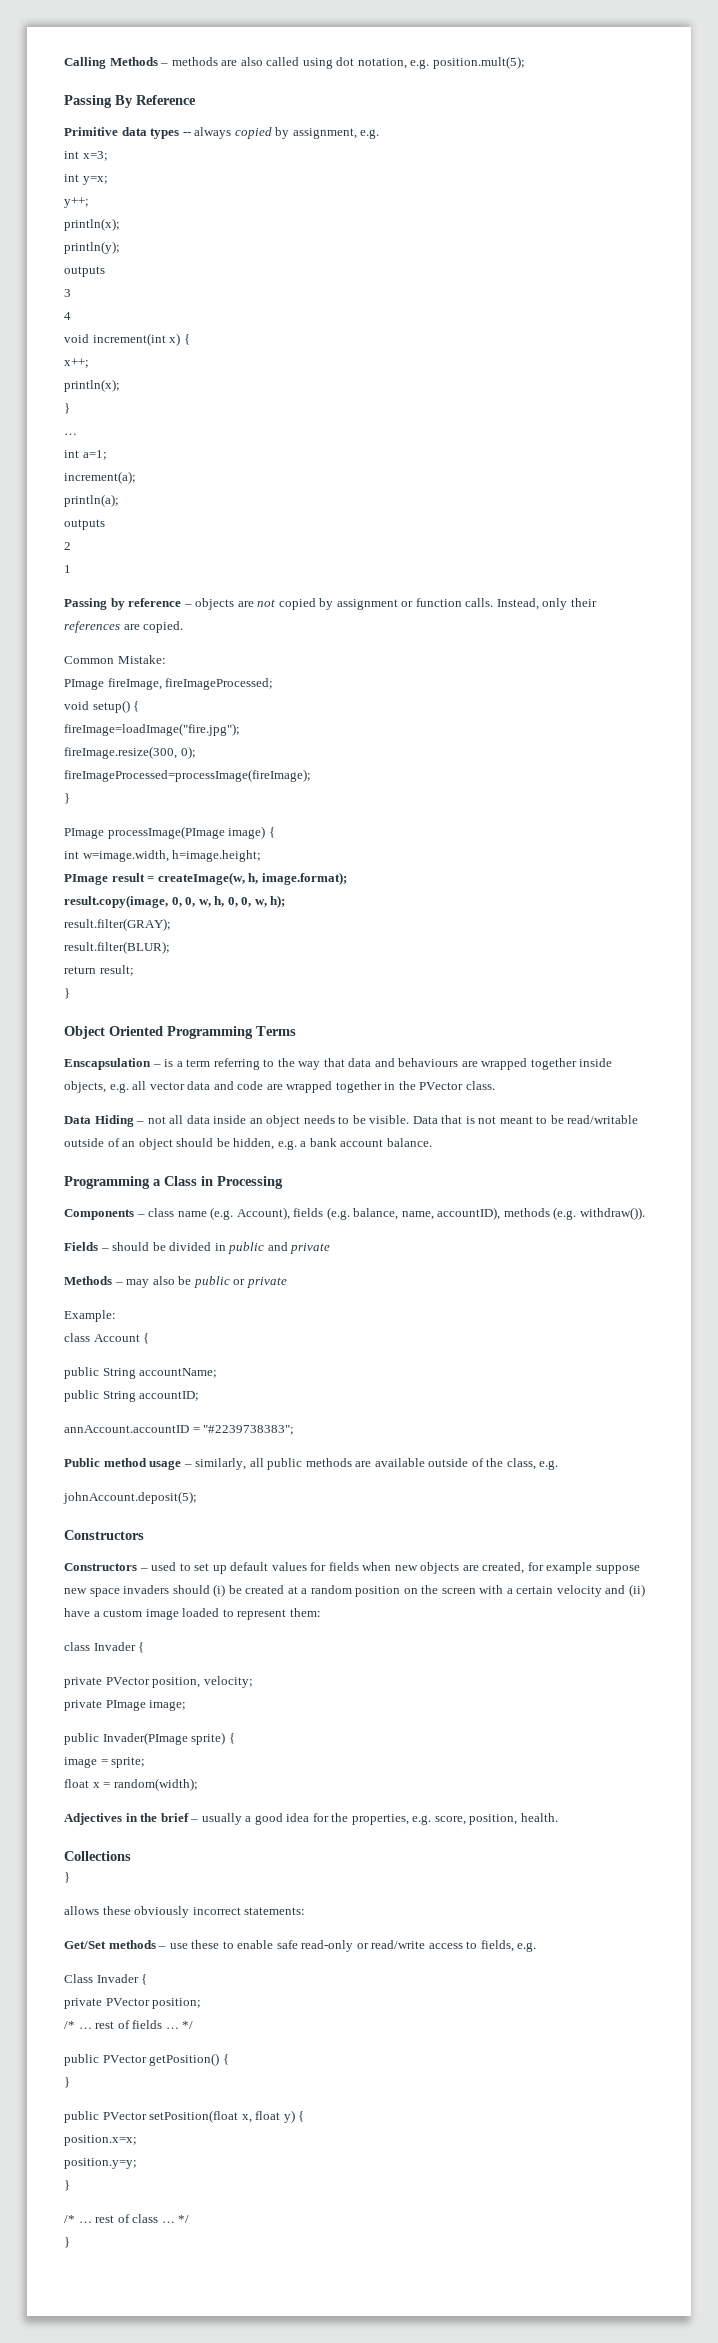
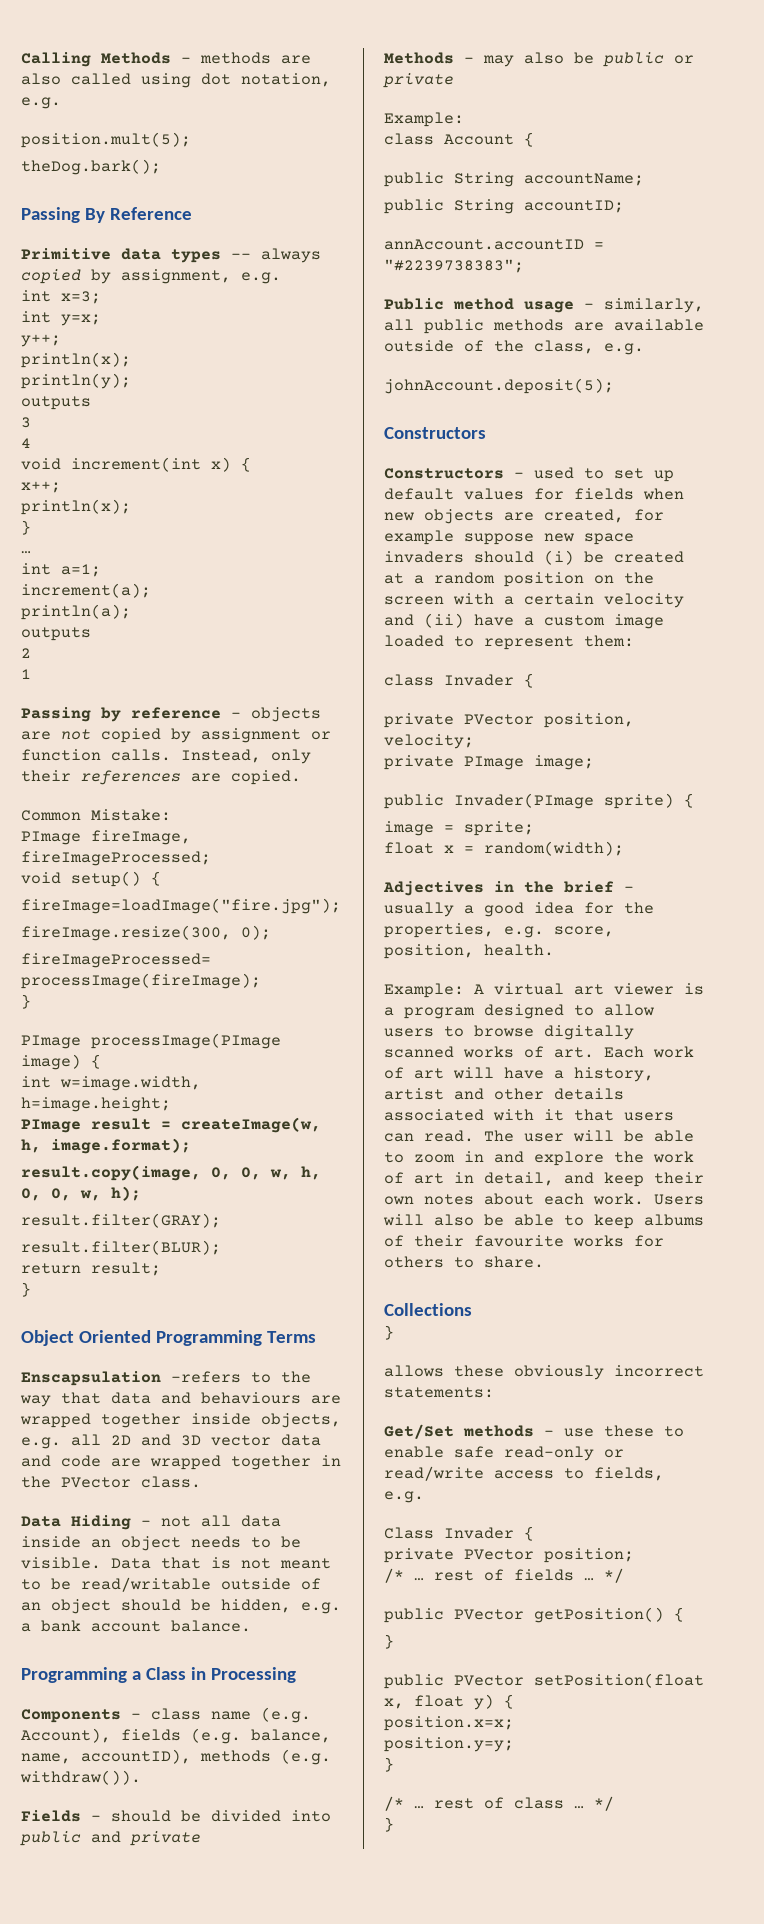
- Calling Methods – methods are also called using dot notation, e.g. position.mult(5);
+ Calling Methods – methods are also called using dot notation, e.g.
+ position.mult(5);
+ theDog.bark();
- Enscapsulation – is a term referring to the way that data and behaviours are wrapped together inside objects, e.g. all vector data and code are wrapped together in the PVector class.
+ Enscapsulation –refers to the way that data and behaviours are wrapped together inside objects, e.g. all 2D and 3D vector data and code are wrapped together in the PVector class.
- Fields – should be divided in public and private
+ Fields – should be divided into public and private
+ Example: A virtual art viewer is a program designed to allow users to browse digitally scanned works of art. Each work of art will have a history, artist and other details associated with it that users can read. The user will be able to zoom in and explore the work of art in detail, and keep their own notes about each work. Users will also be able to keep albums of their favourite works for others to share.

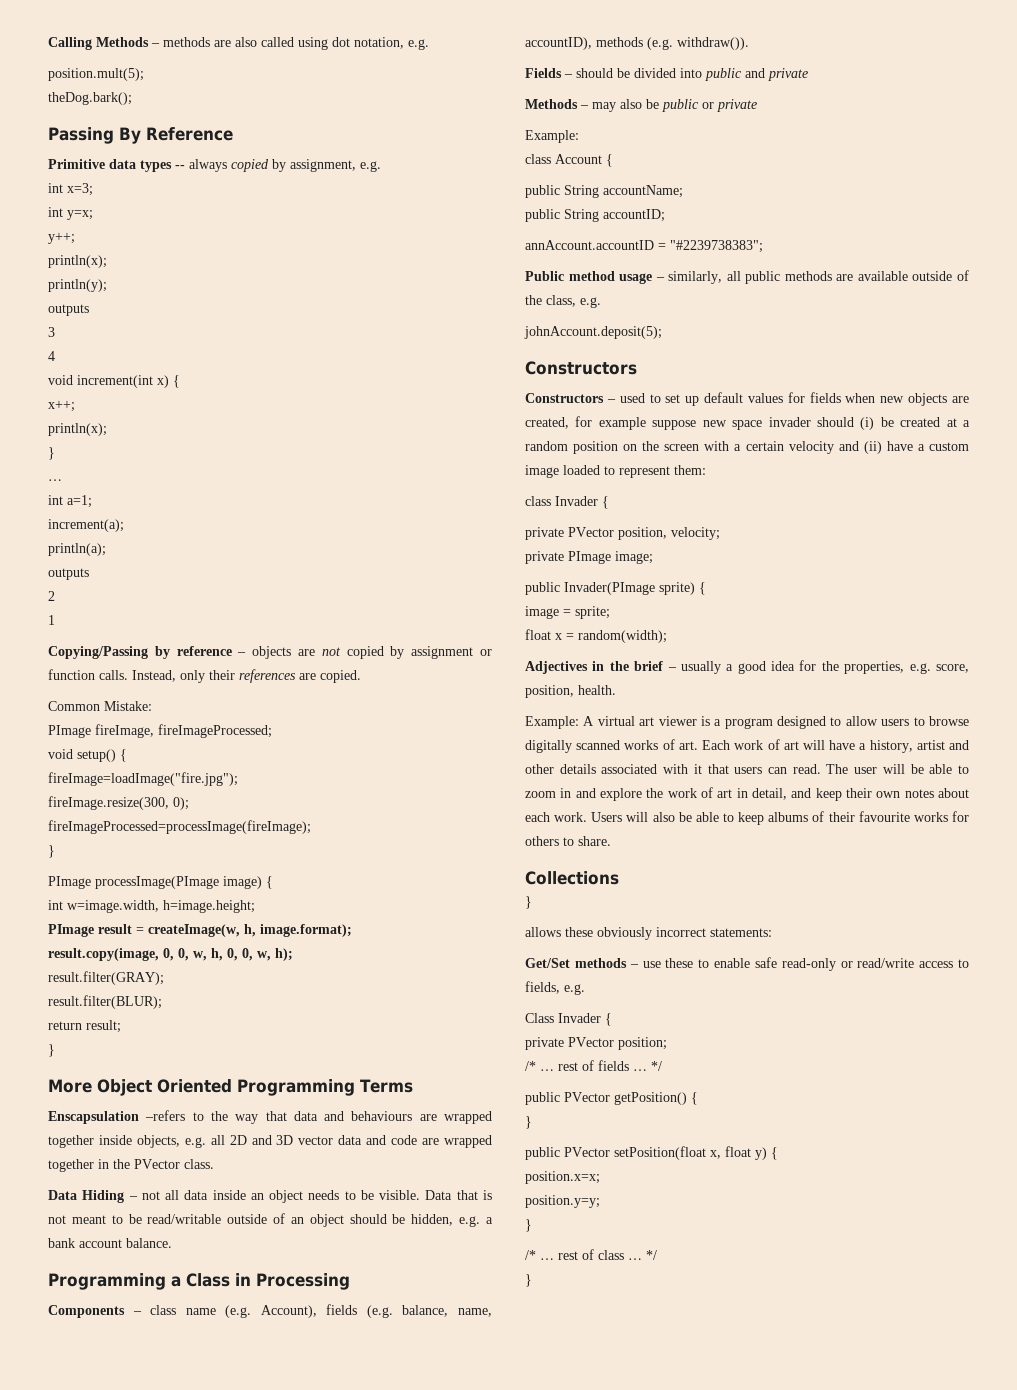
- Passing by reference – objects are not copied by assignment or function calls.
+ Copying/Passing by reference – objects are not copied by assignment or function calls.
- Object Oriented Programming Terms
+ More Object Oriented Programming Terms
- Constructors – used to set up default values for fields when new objects are created, for example suppose new space invaders should (i) be created at a random position on the screen with a certain velocity and (ii) have a custom image loaded to represent them:
+ Constructors – used to set up default values for fields when new objects are created, for example suppose new space invader should (i) be created at a random position on the screen with a certain velocity and (ii) have a custom image loaded to represent them:

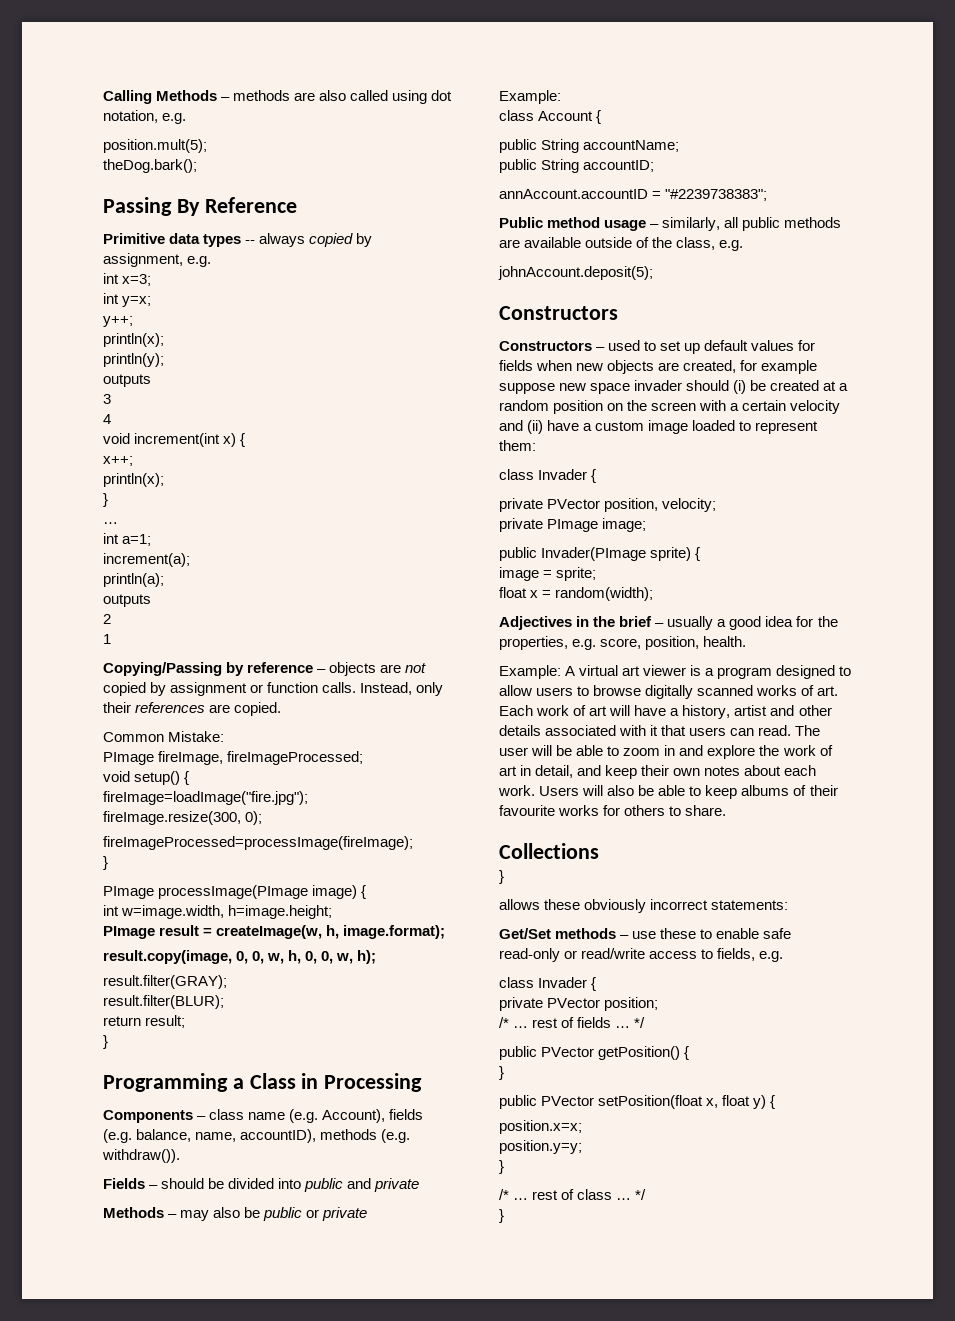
- More Object Oriented Programming Terms
- Enscapsulation –refers to the way that data and behaviours are wrapped together inside objects, e.g. all 2D and 3D vector data and code are wrapped together in the PVector class.
- Data Hiding – not all data inside an object needs to be visible. Data that is not meant to be read/writable outside of an object should be hidden, e.g. a bank account balance.
  Get/Set methods – use these to enable safe read-only or read/write access to fields, e.g.
- Class Invader {
+ class Invader {

